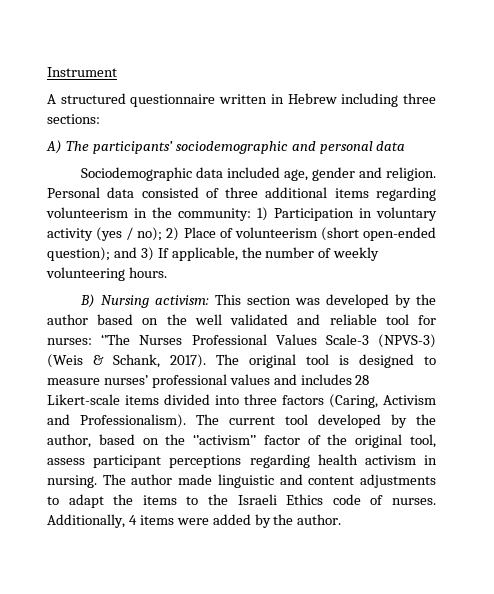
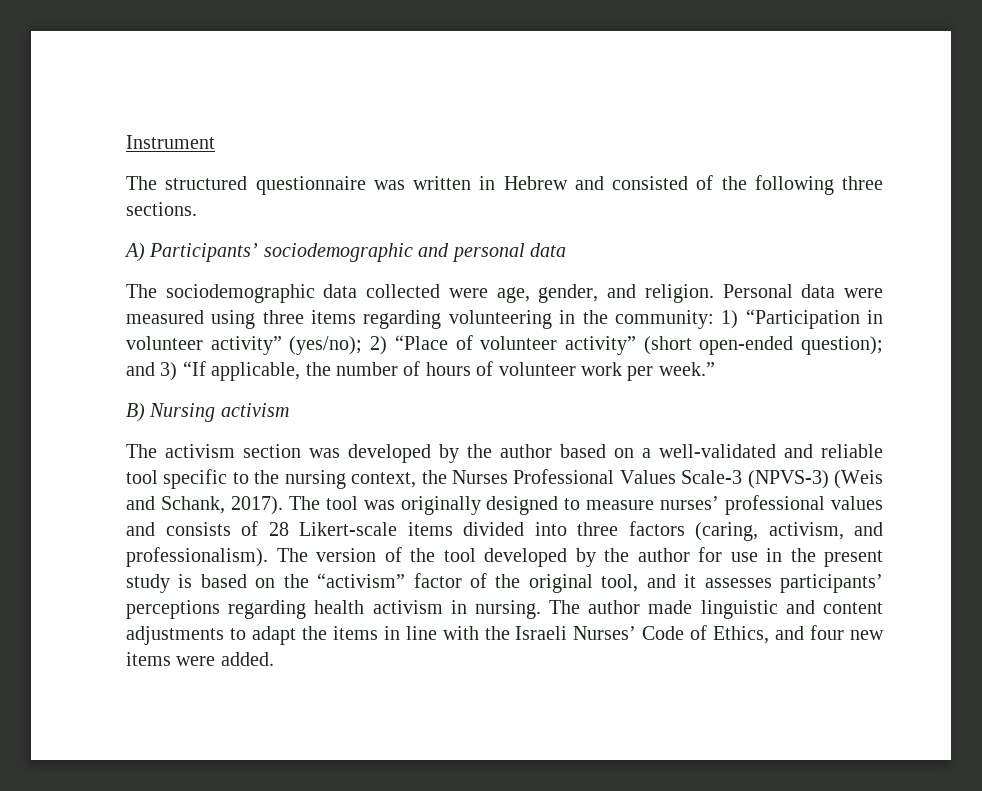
- A structured questionnaire written in Hebrew including three sections:
+ The structured questionnaire was written in Hebrew and consisted of the following three sections.
- A) The participants’ sociodemographic and personal data
+ A) Participants’ sociodemographic and personal data
- Sociodemographic data included age, gender and religion. Personal data consisted of three additional items regarding volunteerism in the community: 1) Participation in voluntary activity (yes / no); 2) Place of volunteerism (short open-ended question); and 3) If applicable, the number of weekly volunteering hours.
+ The sociodemographic data collected were age, gender, and religion. Personal data were measured using three items regarding volunteering in the community: 1) “Participation in volunteer activity” (yes/no); 2) “Place of volunteer activity” (short open-ended question); and 3) “If applicable, the number of hours of volunteer work per week.”
- B) Nursing activism: This section was developed by the author based on the well validated and reliable tool for nurses: ‘’The Nurses Professional Values Scale-3 (NPVS-3) (Weis & Schank, 2017).
+ B) Nursing activism
+ The activism section was developed by the author based on a well-validated and reliable tool specific to the nursing context, the Nurses Professional Values Scale-3 (NPVS-3) (Weis and Schank, 2017).
- The original tool is designed to measure nurses’ professional values and includes 28 Likert-scale items divided into three factors (Caring, Activism and Professionalism). The current tool developed by the author, based on the ‘’activism’’ factor of the original tool, assess participant perceptions regarding health activism in nursing.
+ The tool was originally designed to measure nurses’ professional values and consists of 28 Likert-scale items divided into three factors (caring, activism, and professionalism). The version of the tool developed by the author for use in the present study is based on the “activism” factor of the original tool, and it assesses participants’ perceptions regarding health activism in nursing.
- The author made linguistic and content adjustments to adapt the items to the Israeli Ethics code of nurses. Additionally, 4 items were added by the author.
+ The author made linguistic and content adjustments to adapt the items in line with the Israeli Nurses’ Code of Ethics, and four new items were added.

